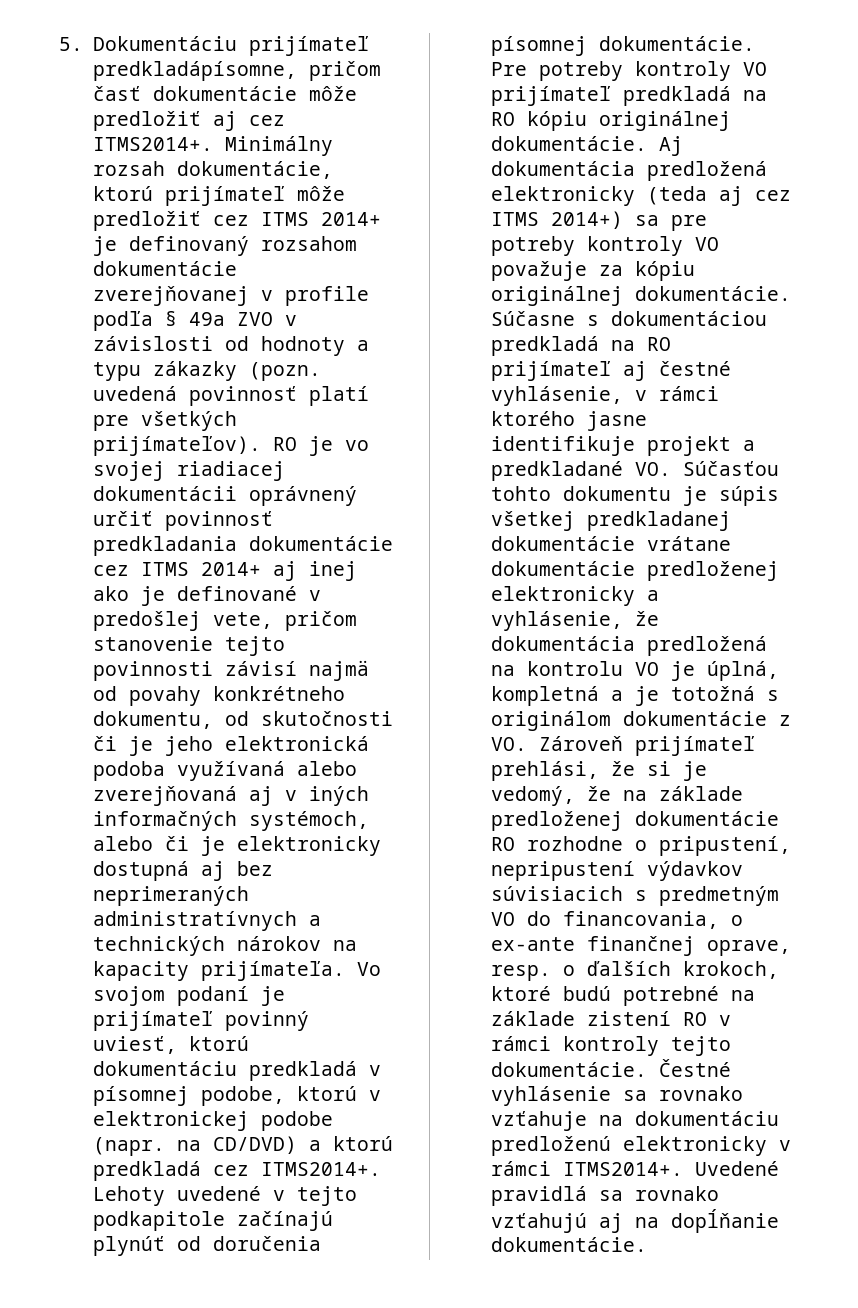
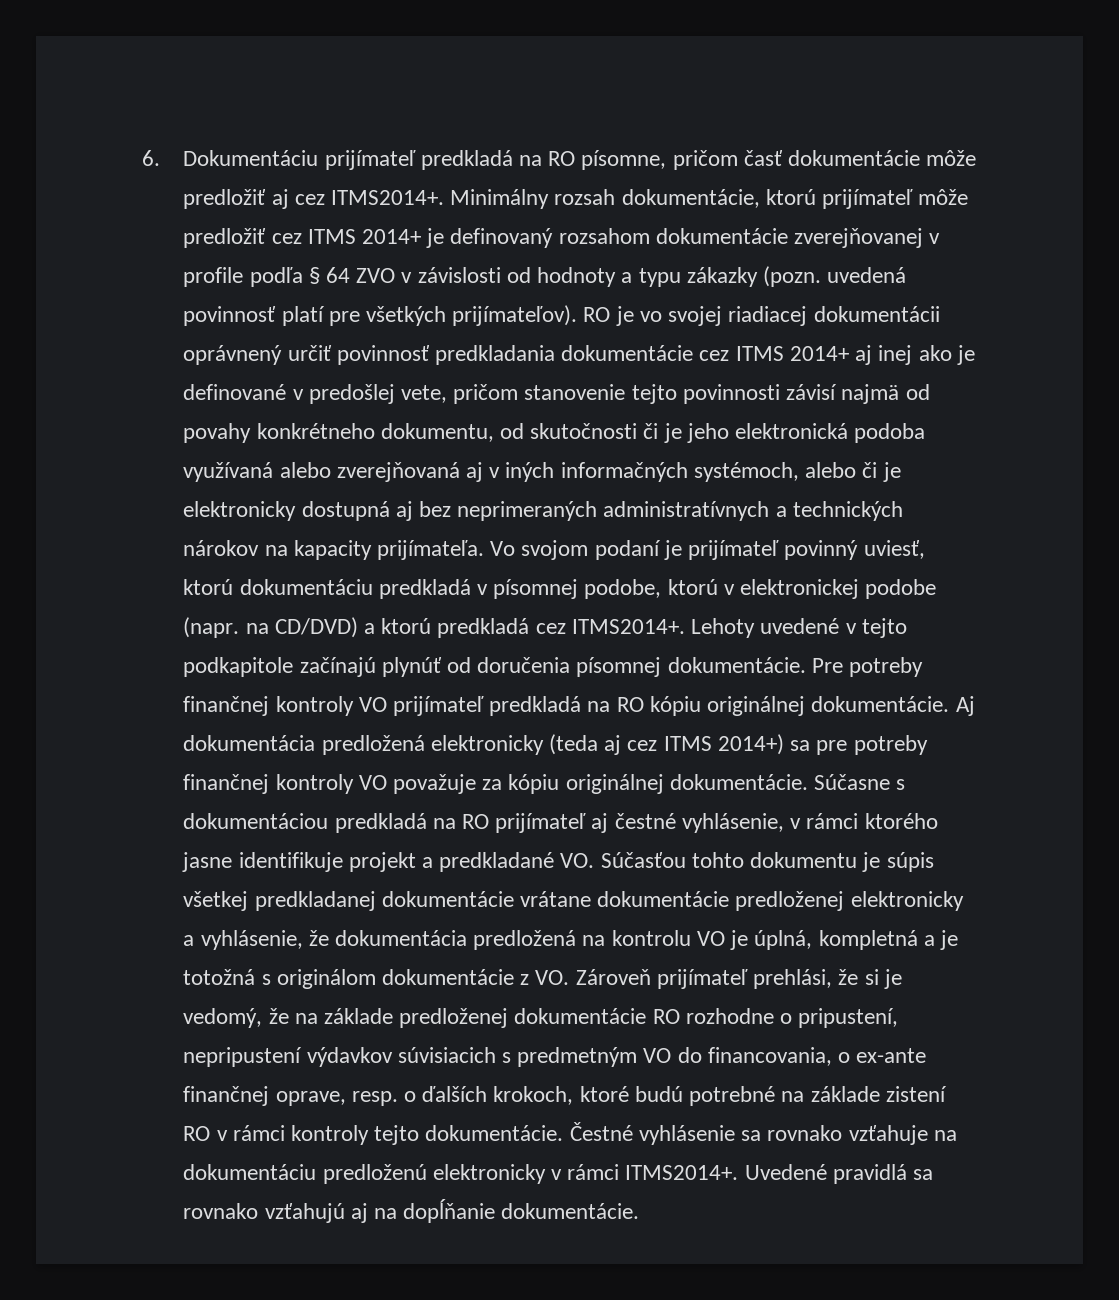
- 5. Dokumentáciu prijímateľ predkladápísomne, pričom časť dokumentácie môže predložiť aj cez ITMS2014+.
+ 6. Dokumentáciu prijímateľ predkladá na RO písomne, pričom časť dokumentácie môže predložiť aj cez ITMS2014+.
- Minimálny rozsah dokumentácie, ktorú prijímateľ môže predložiť cez ITMS 2014+ je definovaný rozsahom dokumentácie zverejňovanej v profile podľa § 49a ZVO v závislosti od hodnoty a typu zákazky (pozn. uvedená povinnosť platí pre všetkých prijímateľov).
+ Minimálny rozsah dokumentácie, ktorú prijímateľ môže predložiť cez ITMS 2014+ je definovaný rozsahom dokumentácie zverejňovanej v profile podľa § 64 ZVO v závislosti od hodnoty a typu zákazky (pozn. uvedená povinnosť platí pre všetkých prijímateľov).
- Pre potreby kontroly VO prijímateľ predkladá na RO kópiu originálnej dokumentácie.
+ Pre potreby finančnej kontroly VO prijímateľ predkladá na RO kópiu originálnej dokumentácie.
- Aj dokumentácia predložená elektronicky (teda aj cez ITMS 2014+) sa pre potreby kontroly VO považuje za kópiu originálnej dokumentácie.
+ Aj dokumentácia predložená elektronicky (teda aj cez ITMS 2014+) sa pre potreby finančnej kontroly VO považuje za kópiu originálnej dokumentácie.

